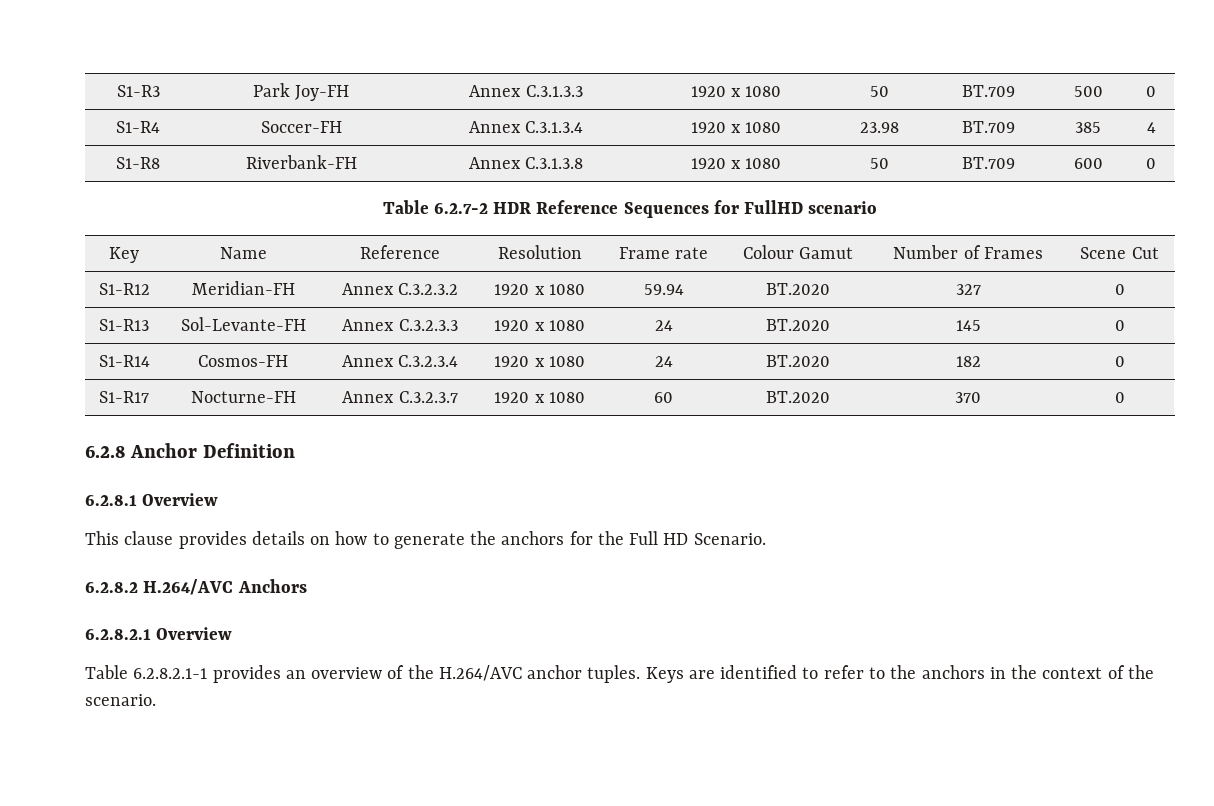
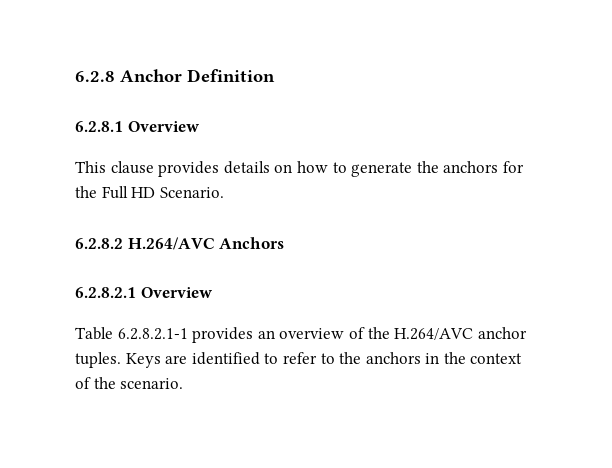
- S1-R3 | Park Joy-FH | Annex C.3.1.3.3 | 1920 x 1080 | 50 | BT.709 | 500 | 0
- S1-R4 | Soccer-FH | Annex C.3.1.3.4 | 1920 x 1080 | 23.98 | BT.709 | 385 | 4
- S1-R8 | Riverbank-FH | Annex C.3.1.3.8 | 1920 x 1080 | 50 | BT.709 | 600 | 0
- Table 6.2.7-2 HDR Reference Sequences for FullHD scenario
- Key | Name | Reference | Resolution | Frame rate | Colour Gamut | Number of Frames | Scene Cut
- S1-R12 | Meridian-FH | Annex C.3.2.3.2 | 1920 x 1080 | 59.94 | BT.2020 | 327 | 0
- S1-R13 | Sol-Levante-FH | Annex C.3.2.3.3 | 1920 x 1080 | 24 | BT.2020 | 145 | 0
- S1-R14 | Cosmos-FH | Annex C.3.2.3.4 | 1920 x 1080 | 24 | BT.2020 | 182 | 0
- S1-R17 | Nocturne-FH | Annex C.3.2.3.7 | 1920 x 1080 | 60 | BT.2020 | 370 | 0

